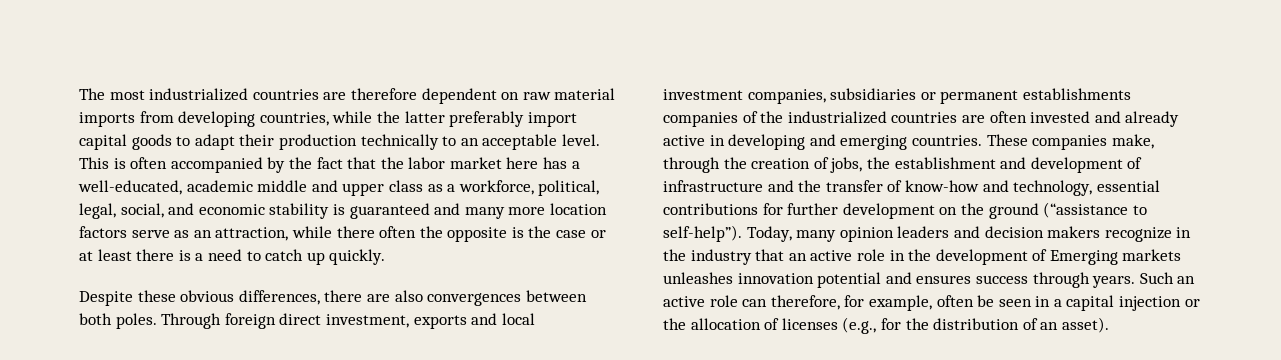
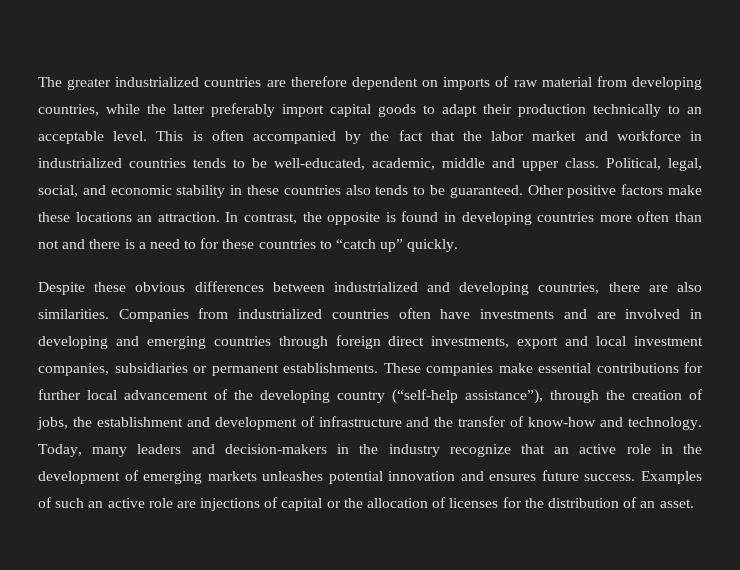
- The most industrialized countries are therefore dependent on raw material imports from developing countries, while the latter preferably import capital goods to adapt their production technically to an acceptable level.
+ The greater industrialized countries are therefore dependent on imports of raw material from developing countries, while the latter preferably import capital goods to adapt their production technically to an acceptable level.
- This is often accompanied by the fact that the labor market here has a well-educated, academic middle and upper class as a workforce, political, legal, social, and economic stability is guaranteed and many more location factors serve as an attraction, while there often the opposite is the case or at least there is a need to catch up quickly.
- Despite these obvious differences, there are also convergences between both poles. Through foreign direct investment, exports and local investment companies, subsidiaries or permanent establishments companies of the industrialized countries are often invested and already active in developing and emerging countries. These companies make, through the creation of jobs, the establishment and development of infrastructure and the transfer of know-how and technology, essential contributions for further development on the ground (“assistance to self-help”).
+ This is often accompanied by the fact that the labor market and workforce in industrialized countries tends to be well-educated, academic, middle and upper class. Political, legal, social, and economic stability in these countries also tends to be guaranteed. Other positive factors make these locations an attraction. In contrast, the opposite is found in developing countries more often than not and there is a need to for these countries to “catch up” quickly.
+ Despite these obvious differences between industrialized and developing countries, there are also similarities. Companies from industrialized countries often have investments and are involved in developing and emerging countries through foreign direct investments, export and local investment companies, subsidiaries or permanent establishments. These companies make essential contributions for further local advancement of the developing country (“self-help assistance”), through the creation of jobs, the establishment and development of infrastructure and the transfer of know-how and technology.
- Today, many opinion leaders and decision makers recognize in the industry that an active role in the development of Emerging markets unleashes innovation potential and ensures success through years. Such an active role can therefore, for example, often be seen in a capital injection or the allocation of licenses (e.g., for the distribution of an asset).
+ Today, many leaders and decision-makers in the industry recognize that an active role in the development of emerging markets unleashes potential innovation and ensures future success. Examples of such an active role are injections of capital or the allocation of licenses for the distribution of an asset.

